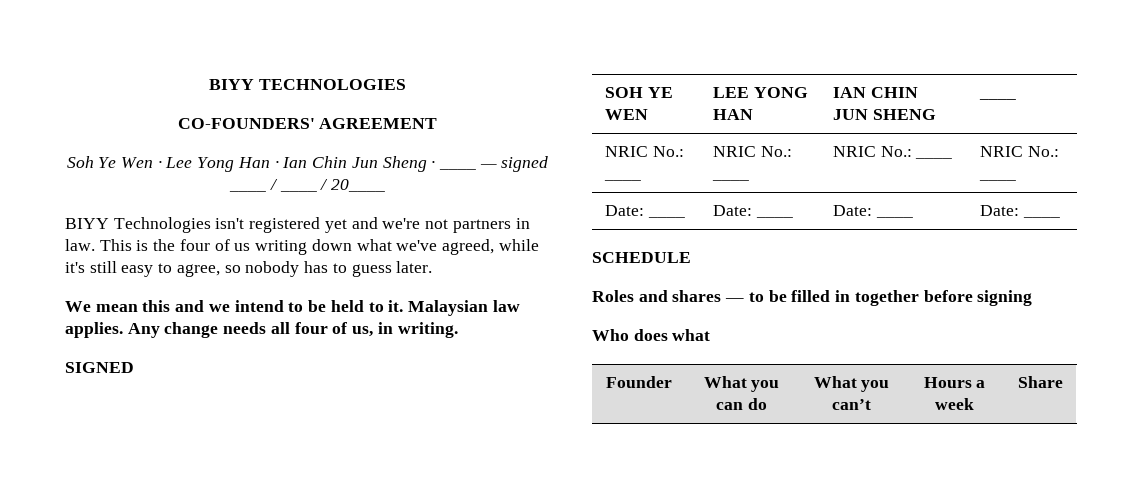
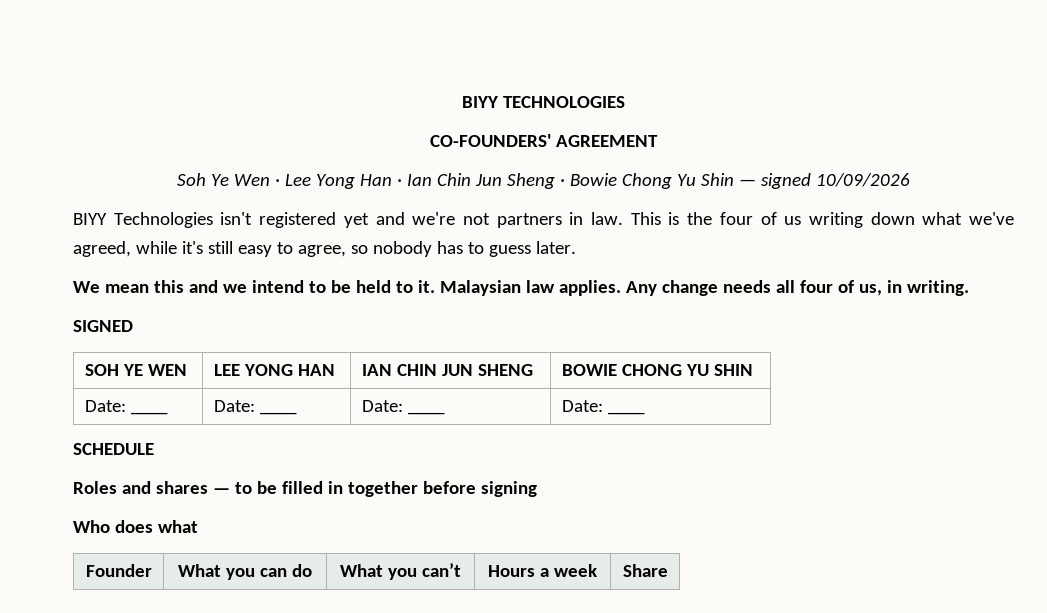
- Soh Ye Wen · Lee Yong Han · Ian Chin Jun Sheng · ____ — signed ____ / ____ / 20____
+ Soh Ye Wen · Lee Yong Han · Ian Chin Jun Sheng · Bowie Chong Yu Shin — signed 10/09/2026
- SOH YE WEN | LEE YONG HAN | IAN CHIN JUN SHENG | ____
- NRIC No.: ____ | NRIC No.: ____ | NRIC No.: ____ | NRIC No.: ____
+ SOH YE WEN | LEE YONG HAN | IAN CHIN JUN SHENG | BOWIE CHONG YU SHIN

